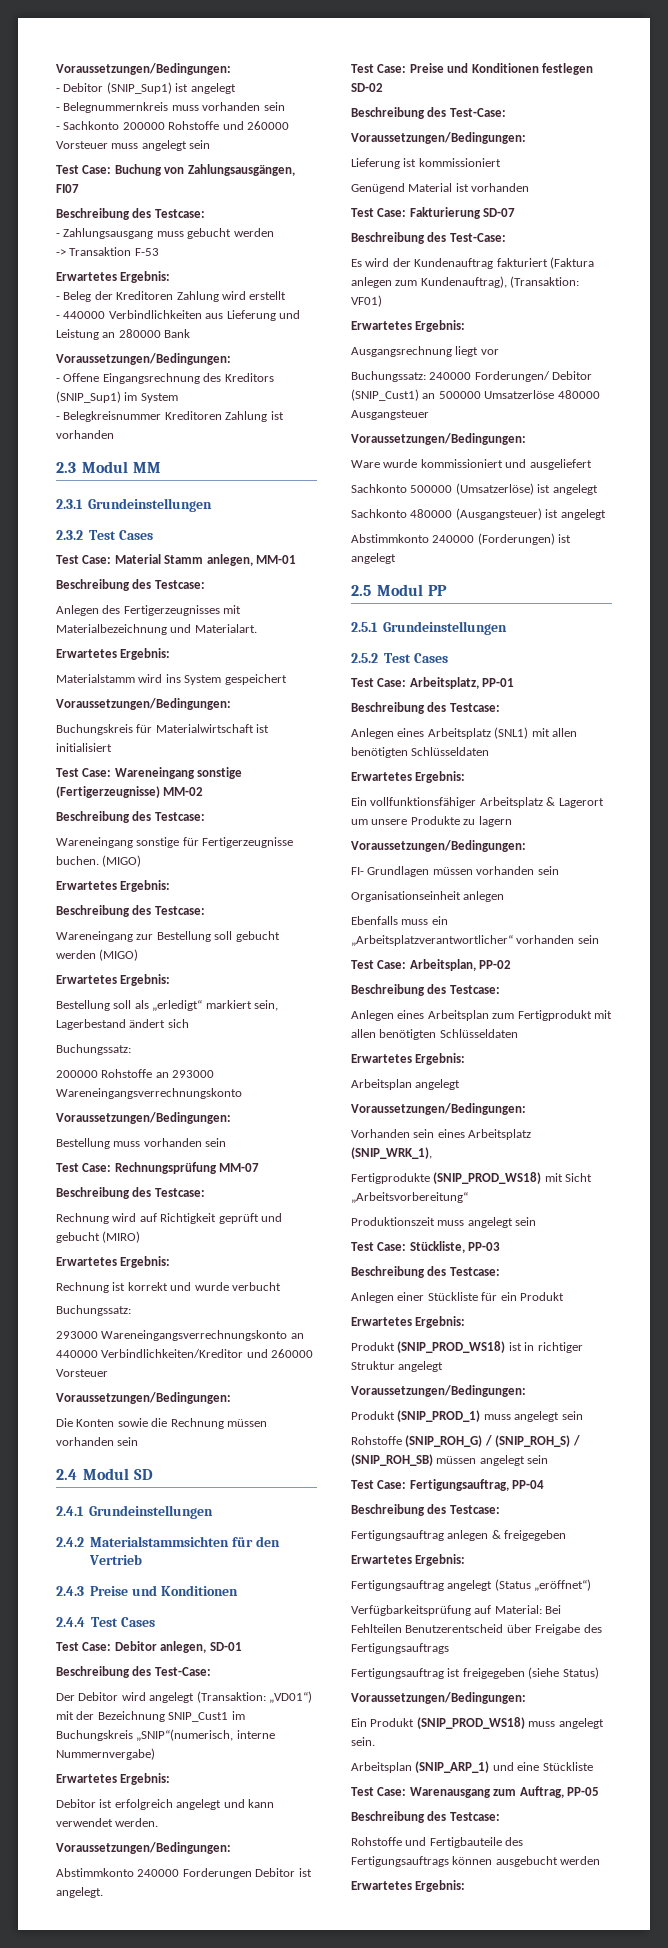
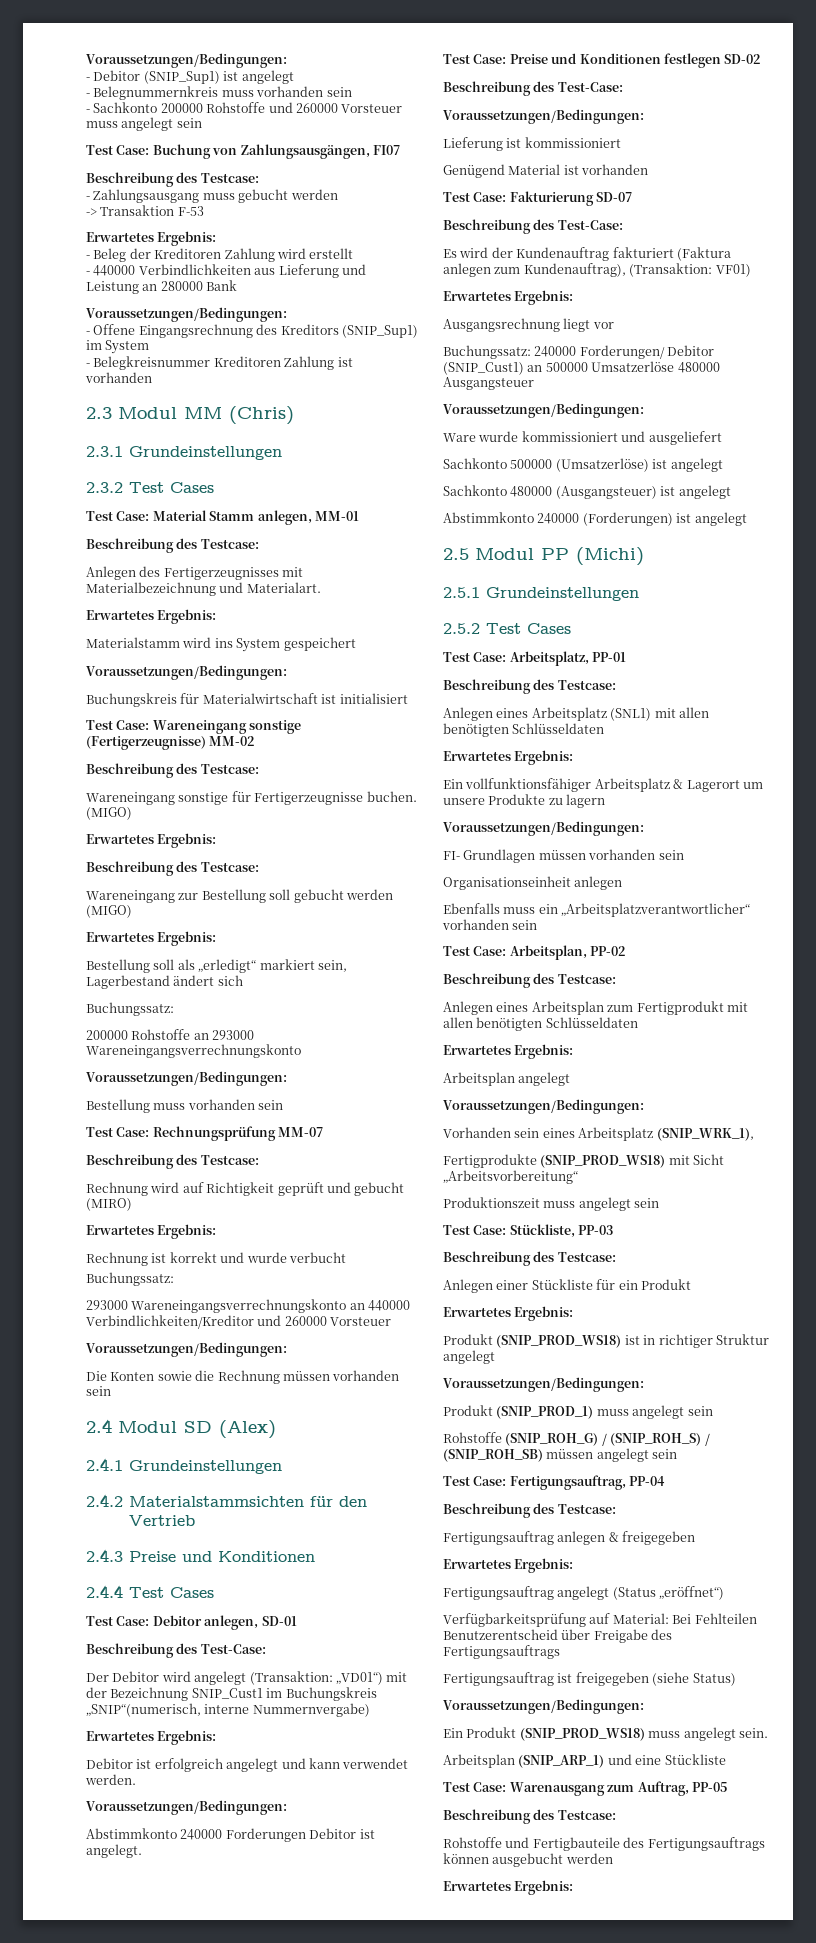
- 2.3 Modul MM
+ 2.3 Modul MM (Chris)
- 2.4 Modul SD
+ 2.4 Modul SD (Alex)
- 2.5 Modul PP
+ 2.5 Modul PP (Michi)

